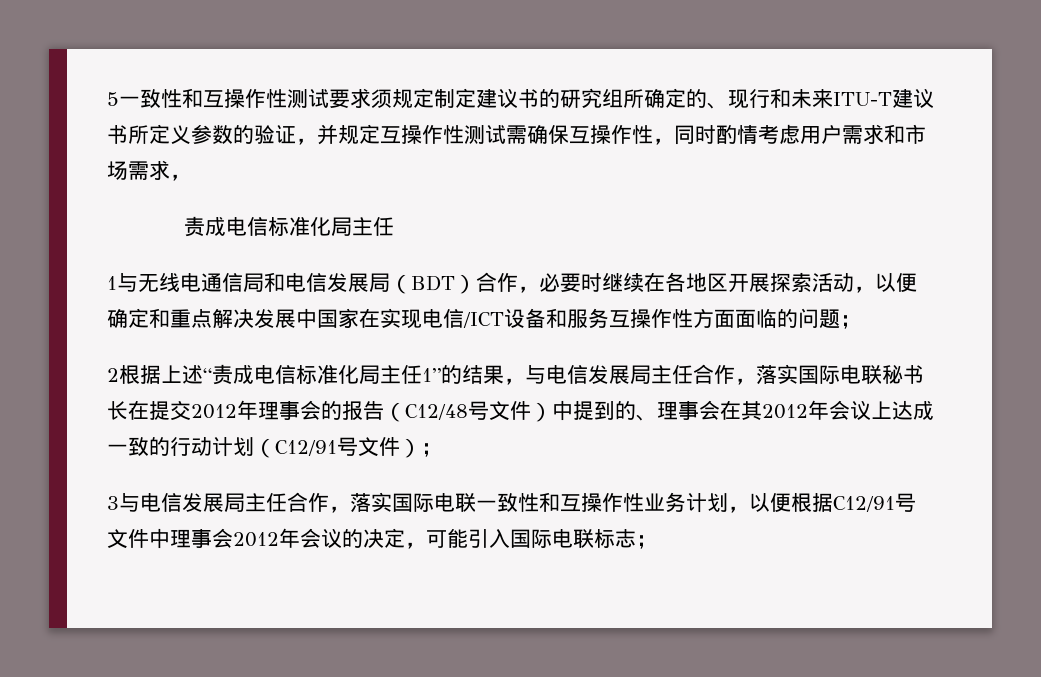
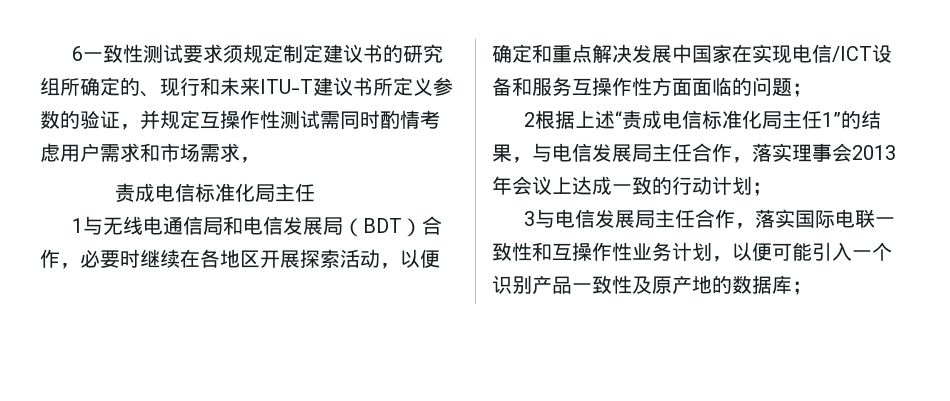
- 5一致性和互操作性测试要求须规定制定建议书的研究组所确定的、现行和未来ITU-T建议书所定义参数的验证，并规定互操作性测试需确保互操作性，同时酌情考虑用户需求和市场需求，
+ 6一致性测试要求须规定制定建议书的研究组所确定的、现行和未来ITU-T建议书所定义参数的验证，并规定互操作性测试需同时酌情考虑用户需求和市场需求，
- 2根据上述“责成电信标准化局主任1”的结果，与电信发展局主任合作，落实国际电联秘书长在提交2012年理事会的报告（C12/48号文件）中提到的、理事会在其2012年会议上达成一致的行动计划（C12/91号文件）；
+ 2根据上述“责成电信标准化局主任1”的结果，与电信发展局主任合作，落实理事会2013年会议上达成一致的行动计划；
- 3与电信发展局主任合作，落实国际电联一致性和互操作性业务计划，以便根据C12/91号文件中理事会2012年会议的决定，可能引入国际电联标志；
+ 3与电信发展局主任合作，落实国际电联一致性和互操作性业务计划，以便可能引入一个识别产品一致性及原产地的数据库；

